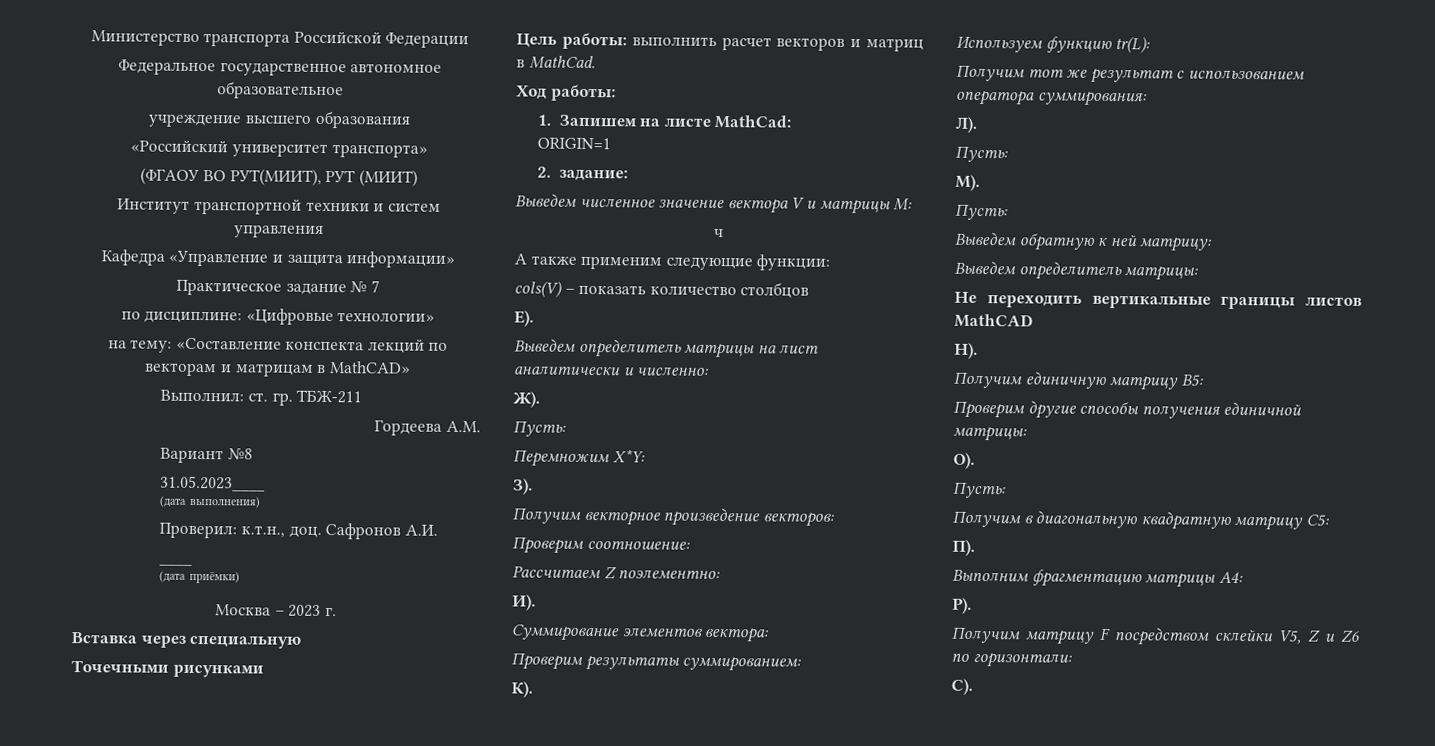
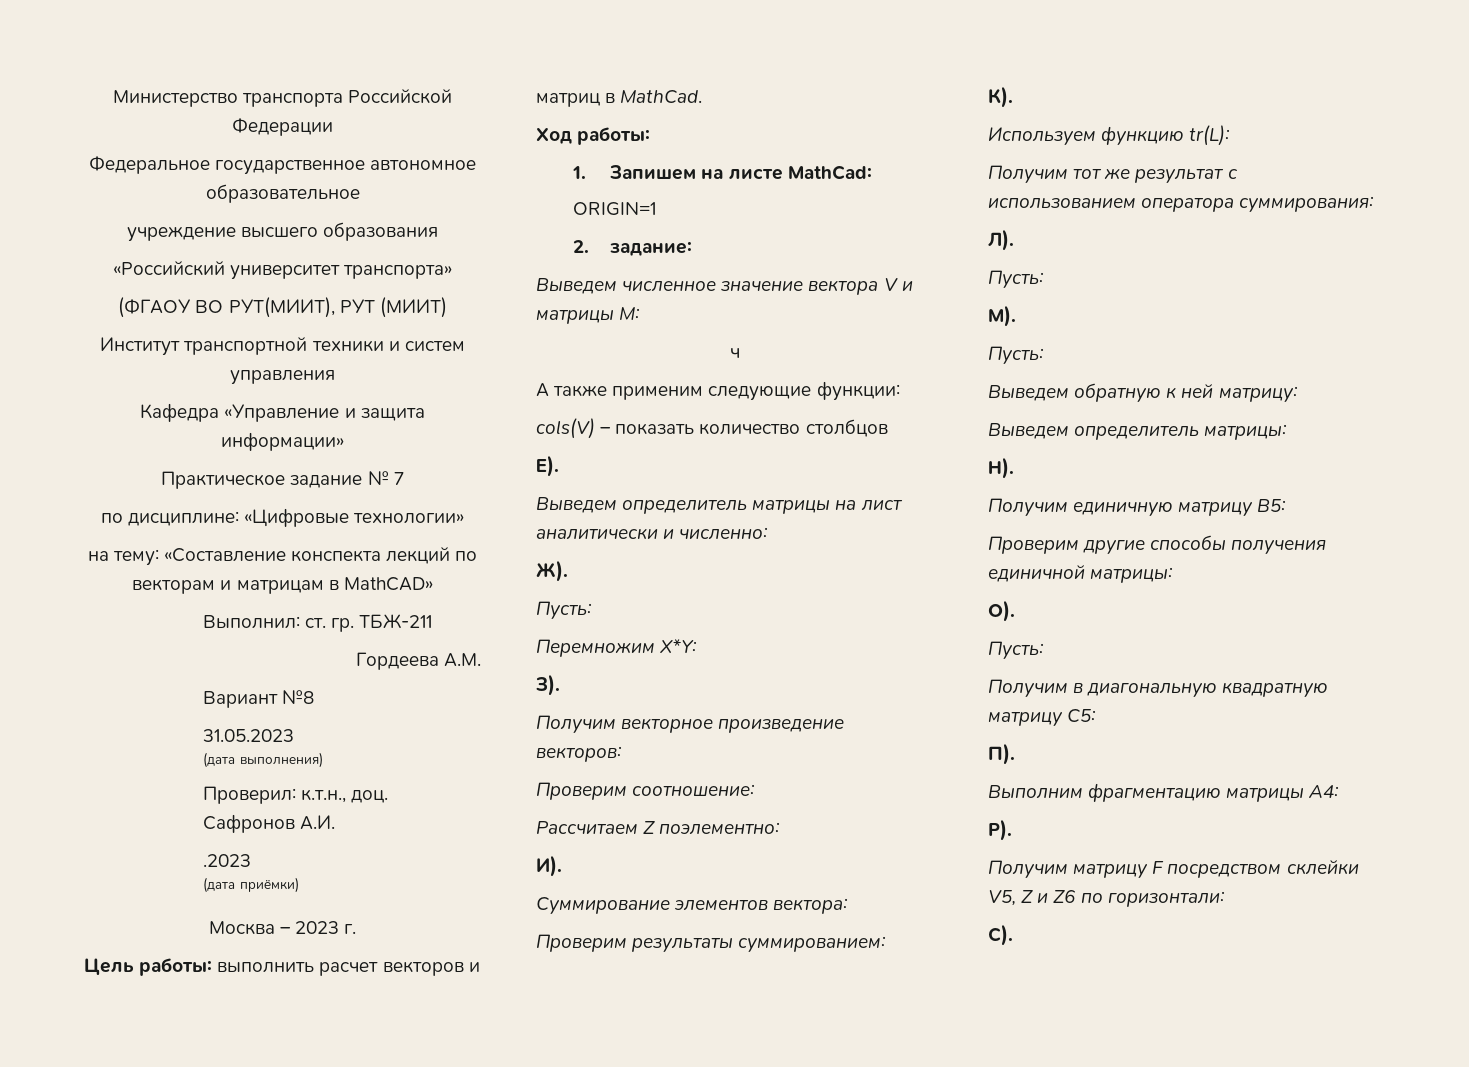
- 31.05.2023____
+ 31.05.2023
- ____
+ .2023
- Вставка через специальную
- Точечными рисунками
- Не переходить вертикальные границы листов MathCAD

